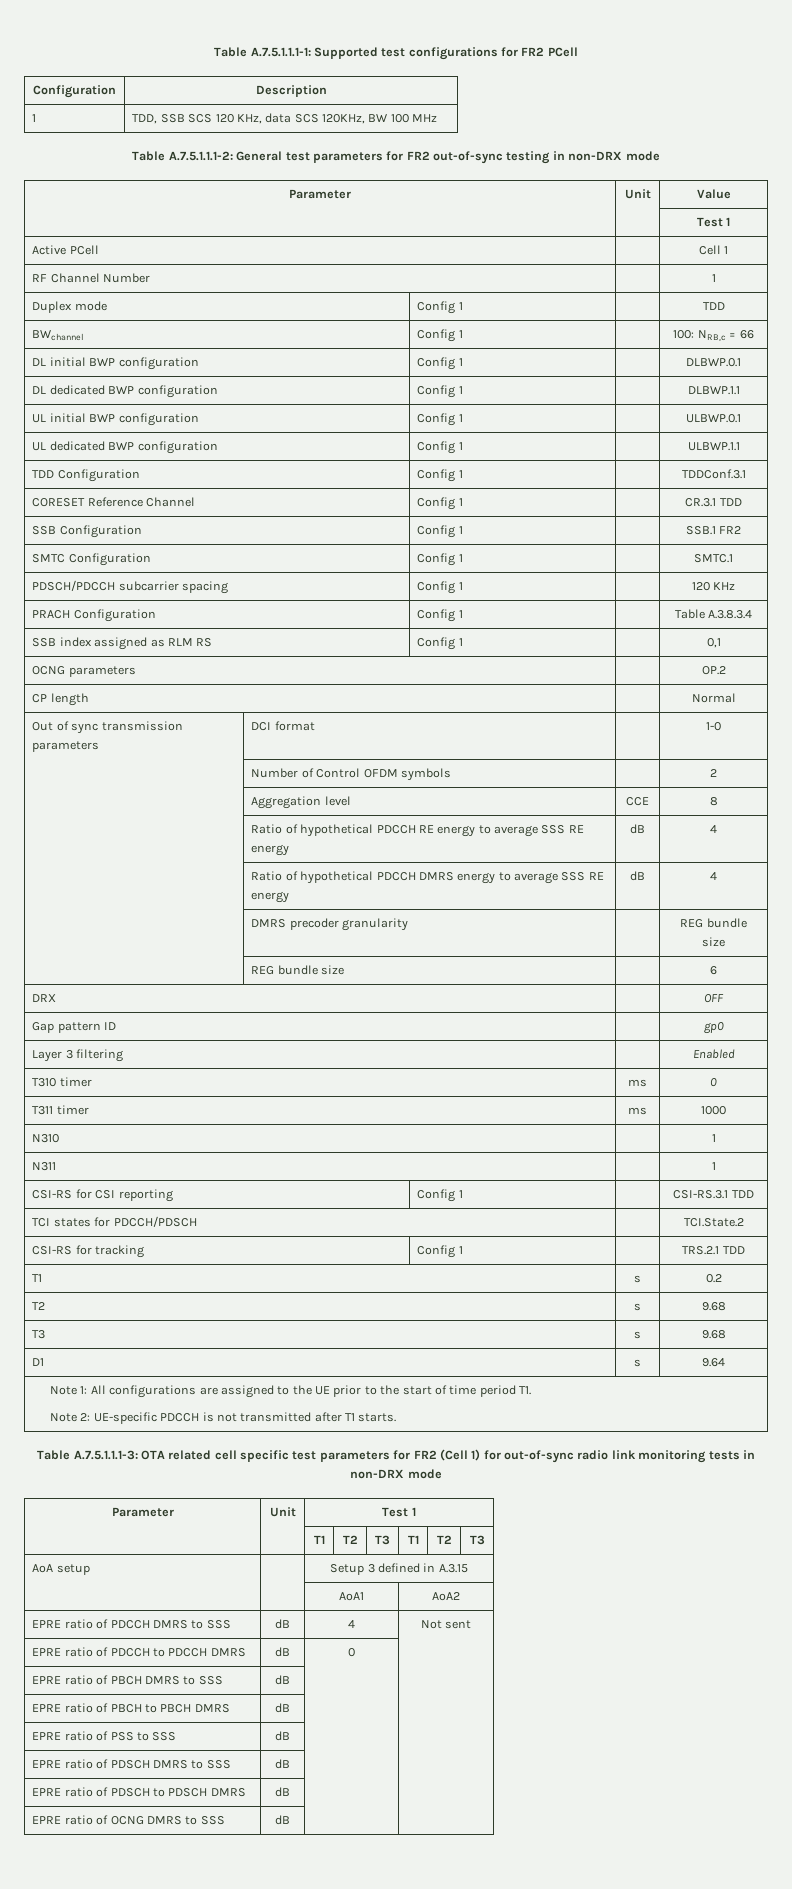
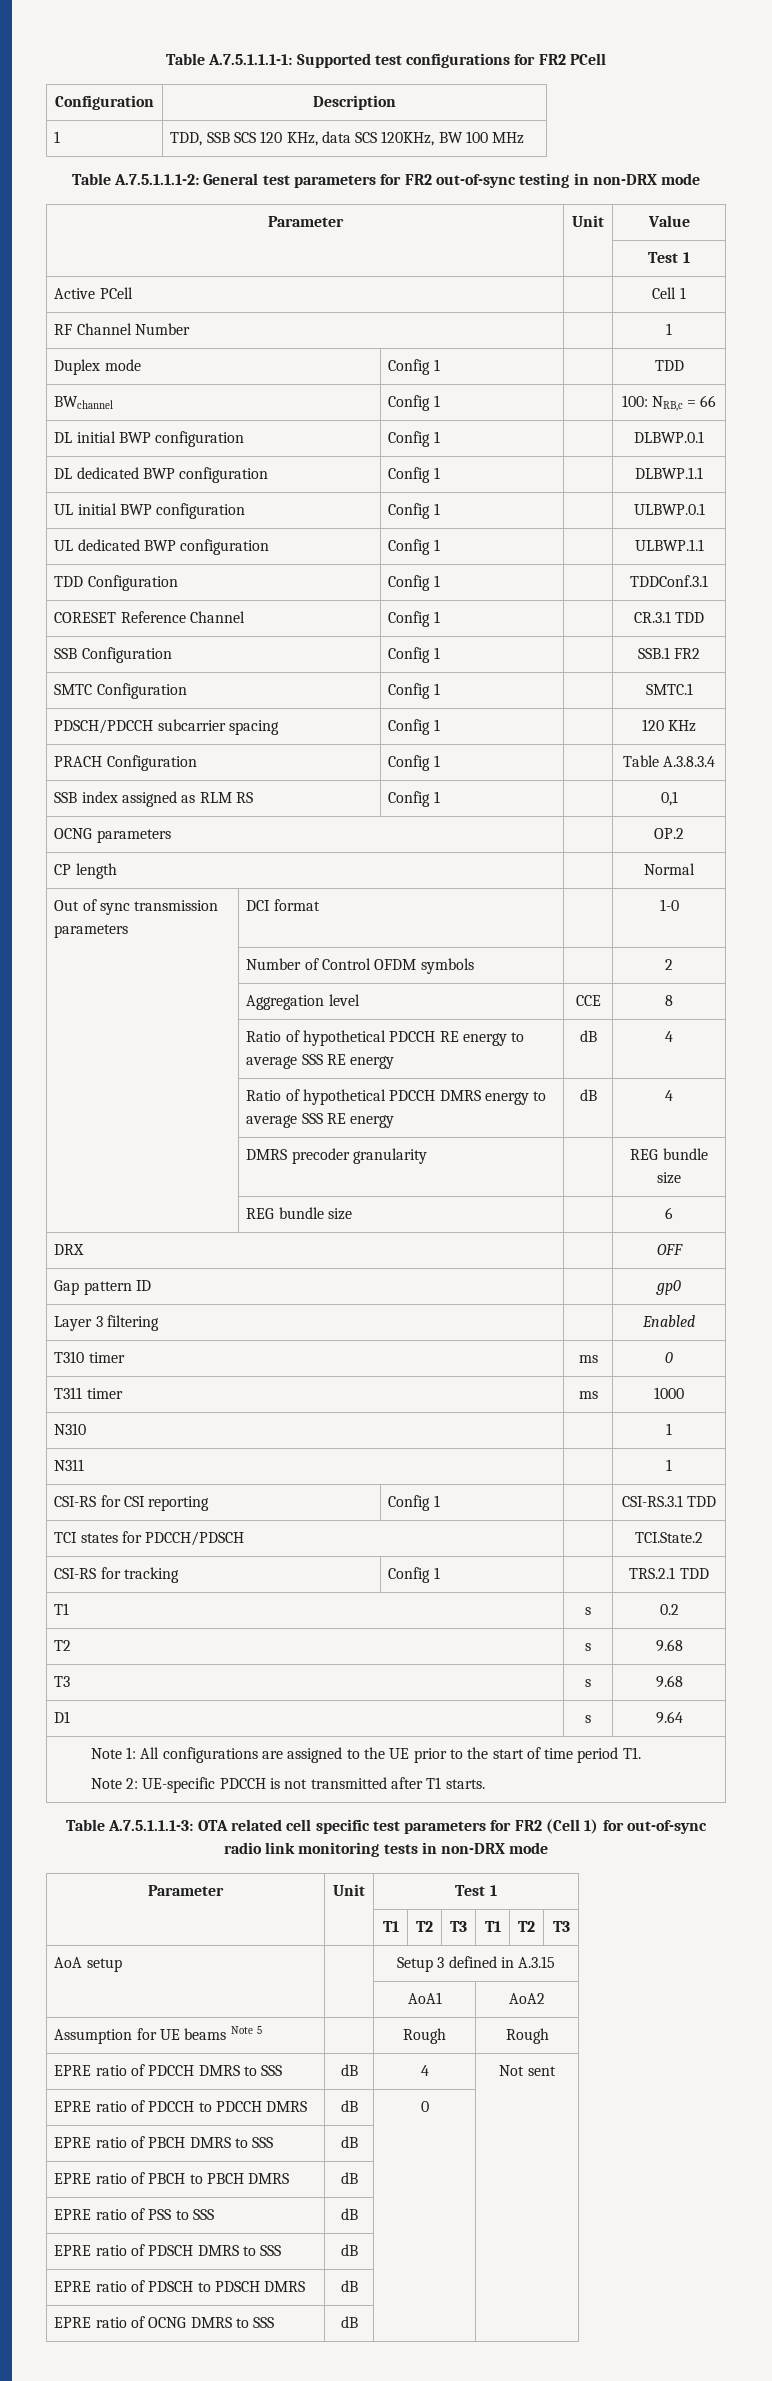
+ Assumption for UE beams Note 5 | | Rough | Rough

